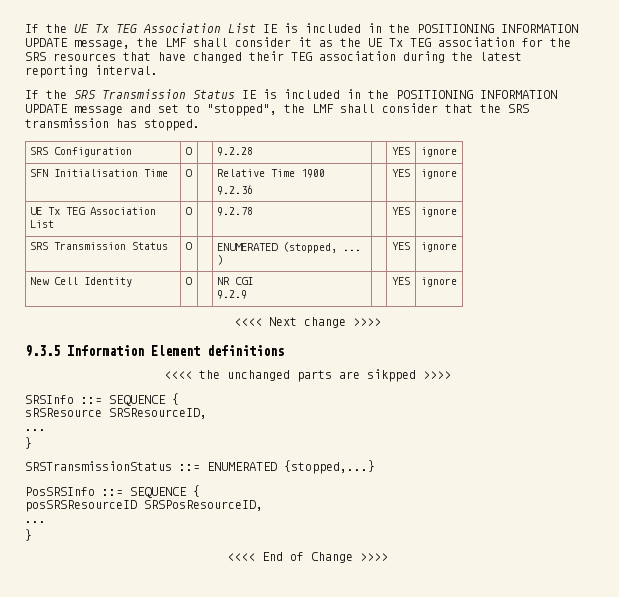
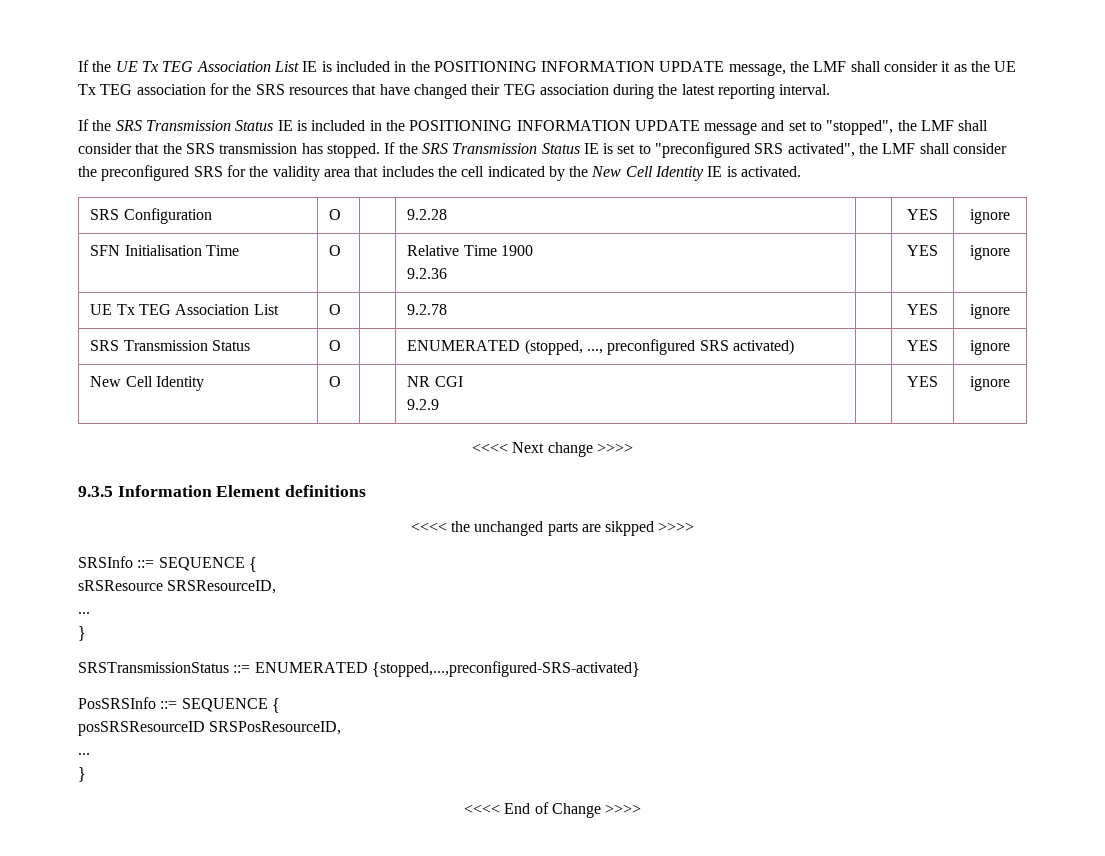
+ If the SRS Transmission Status IE is set to "preconfigured SRS activated", the LMF shall consider the preconfigured SRS for the validity area that includes the cell indicated by the New Cell Identity IE is activated.
- SRS Transmission Status | O | | ENUMERATED (stopped, ... ) | | YES | ignore
+ SRS Transmission Status | O | | ENUMERATED (stopped, ..., preconfigured SRS activated) | | YES | ignore
- SRSTransmissionStatus ::= ENUMERATED {stopped,...}
+ SRSTransmissionStatus ::= ENUMERATED {stopped,...,preconfigured-SRS-activated}

